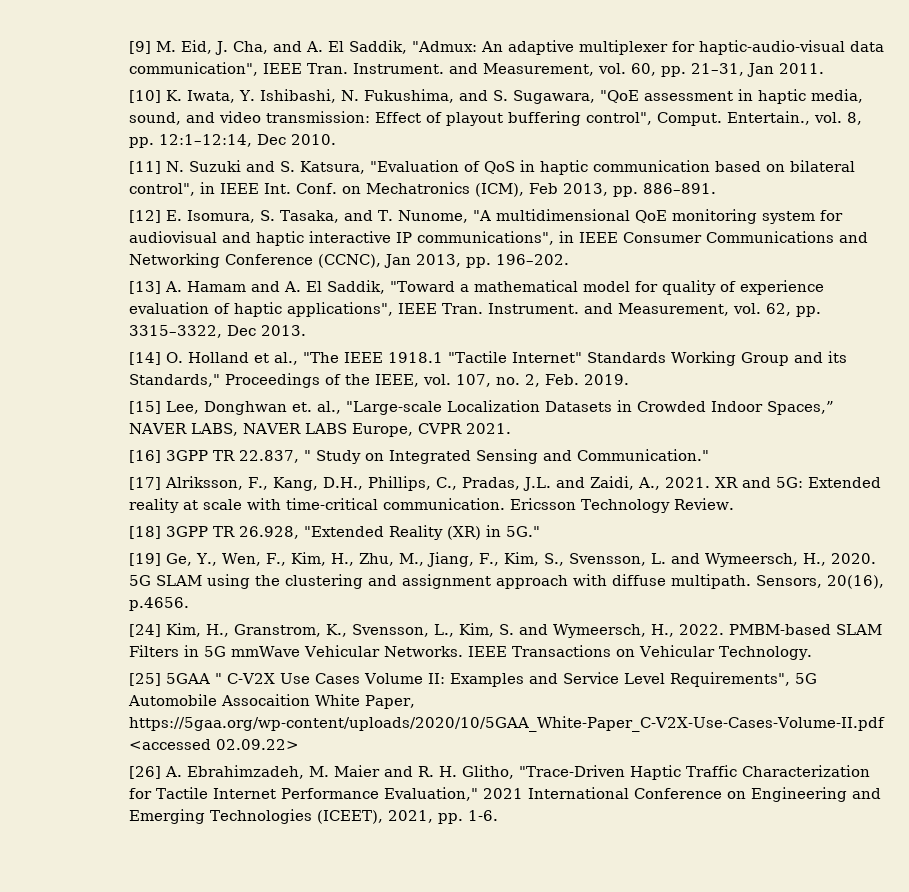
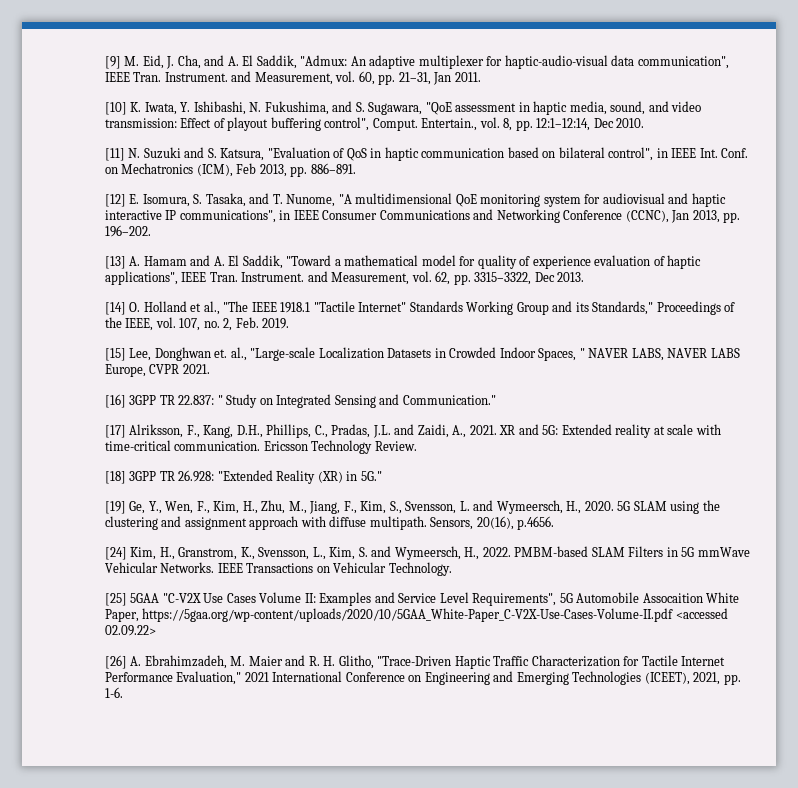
- [15] Lee, Donghwan et. al., "Large-scale Localization Datasets in Crowded Indoor Spaces,” NAVER LABS, NAVER LABS Europe, CVPR 2021.
+ [15] Lee, Donghwan et. al., "Large-scale Localization Datasets in Crowded Indoor Spaces, " NAVER LABS, NAVER LABS Europe, CVPR 2021.
- [16] 3GPP TR 22.837, " Study on Integrated Sensing and Communication."
+ [16] 3GPP TR 22.837: " Study on Integrated Sensing and Communication."
- [18] 3GPP TR 26.928, "Extended Reality (XR) in 5G."
+ [18] 3GPP TR 26.928: "Extended Reality (XR) in 5G."
- [25] 5GAA " C-V2X Use Cases Volume II: Examples and Service Level Requirements", 5G Automobile Assocaition White Paper, https://5gaa.org/wp-content/uploads/2020/10/5GAA_White-Paper_C-V2X-Use-Cases-Volume-II.pdf <accessed 02.09.22>
+ [25] 5GAA "C-V2X Use Cases Volume II: Examples and Service Level Requirements", 5G Automobile Assocaition White Paper, https://5gaa.org/wp-content/uploads/2020/10/5GAA_White-Paper_C-V2X-Use-Cases-Volume-II.pdf <accessed 02.09.22>

